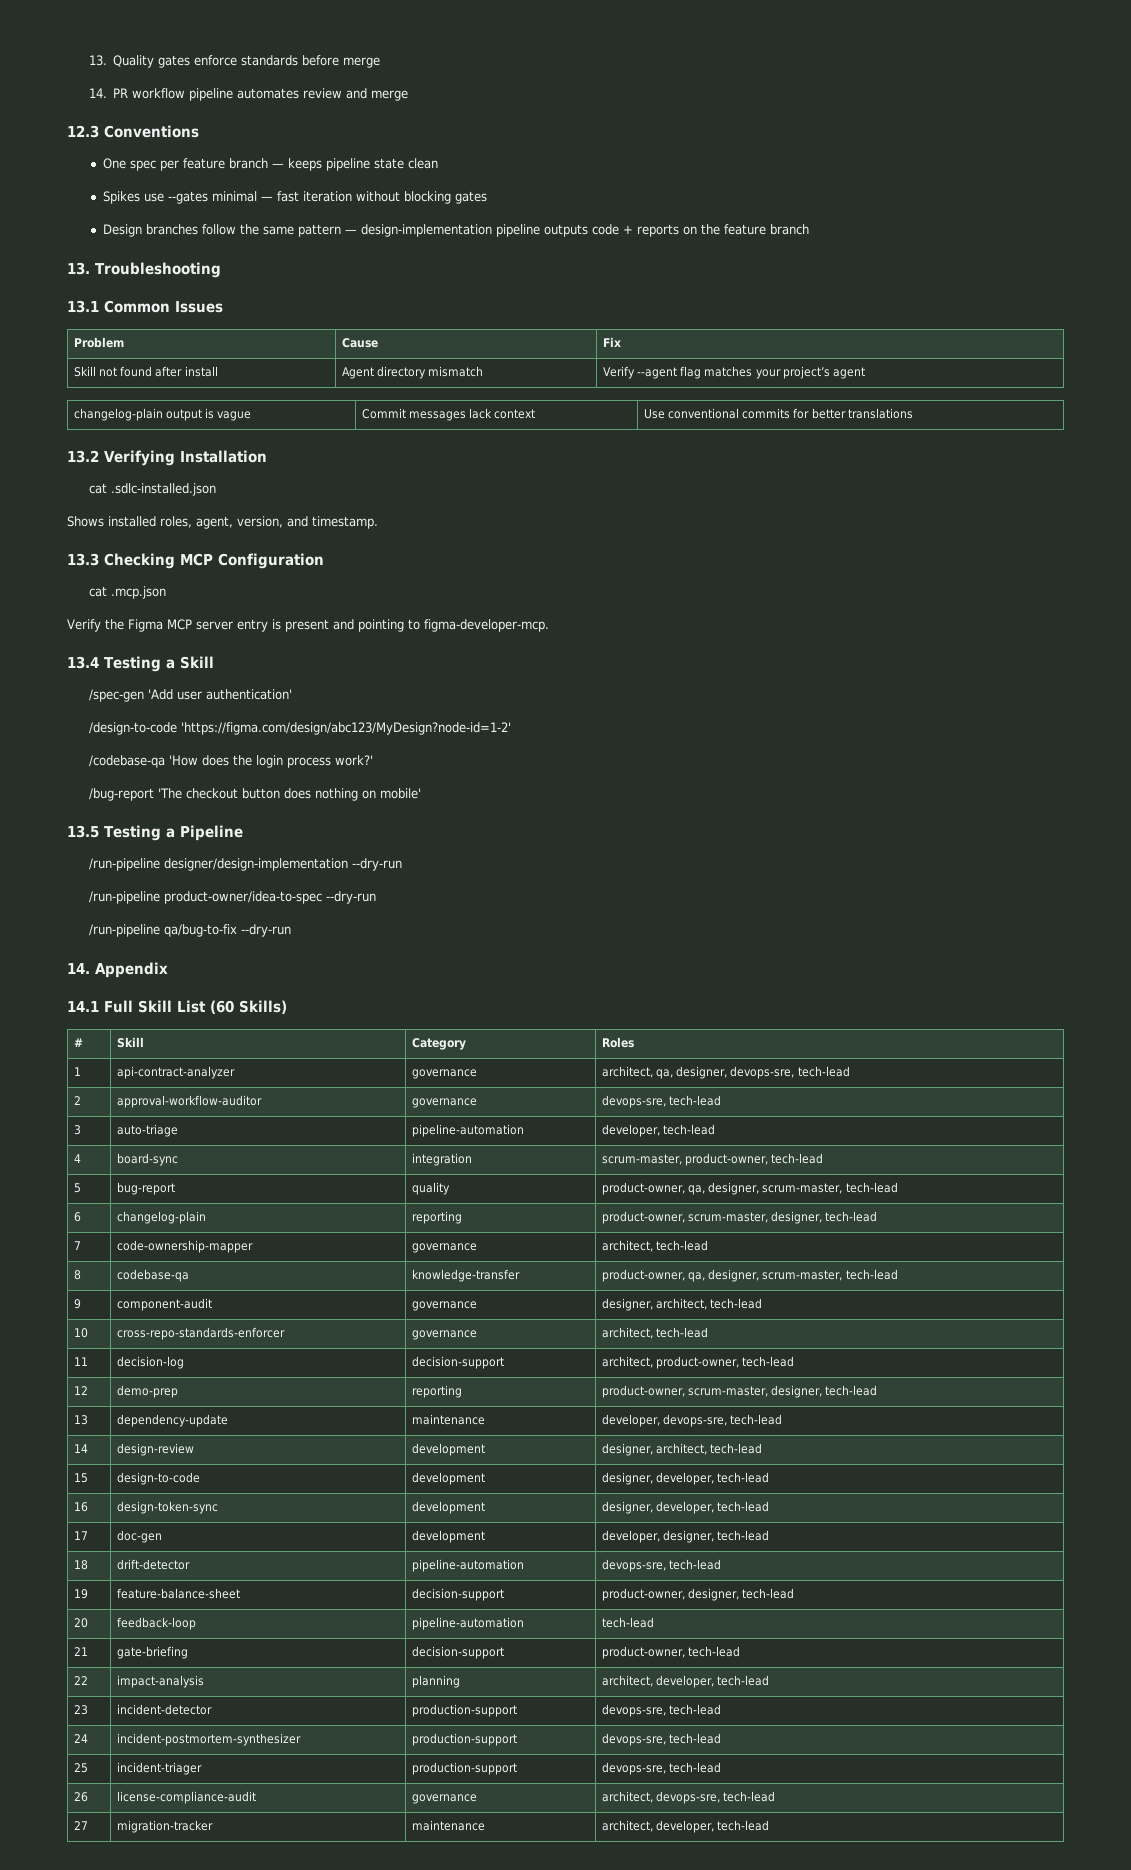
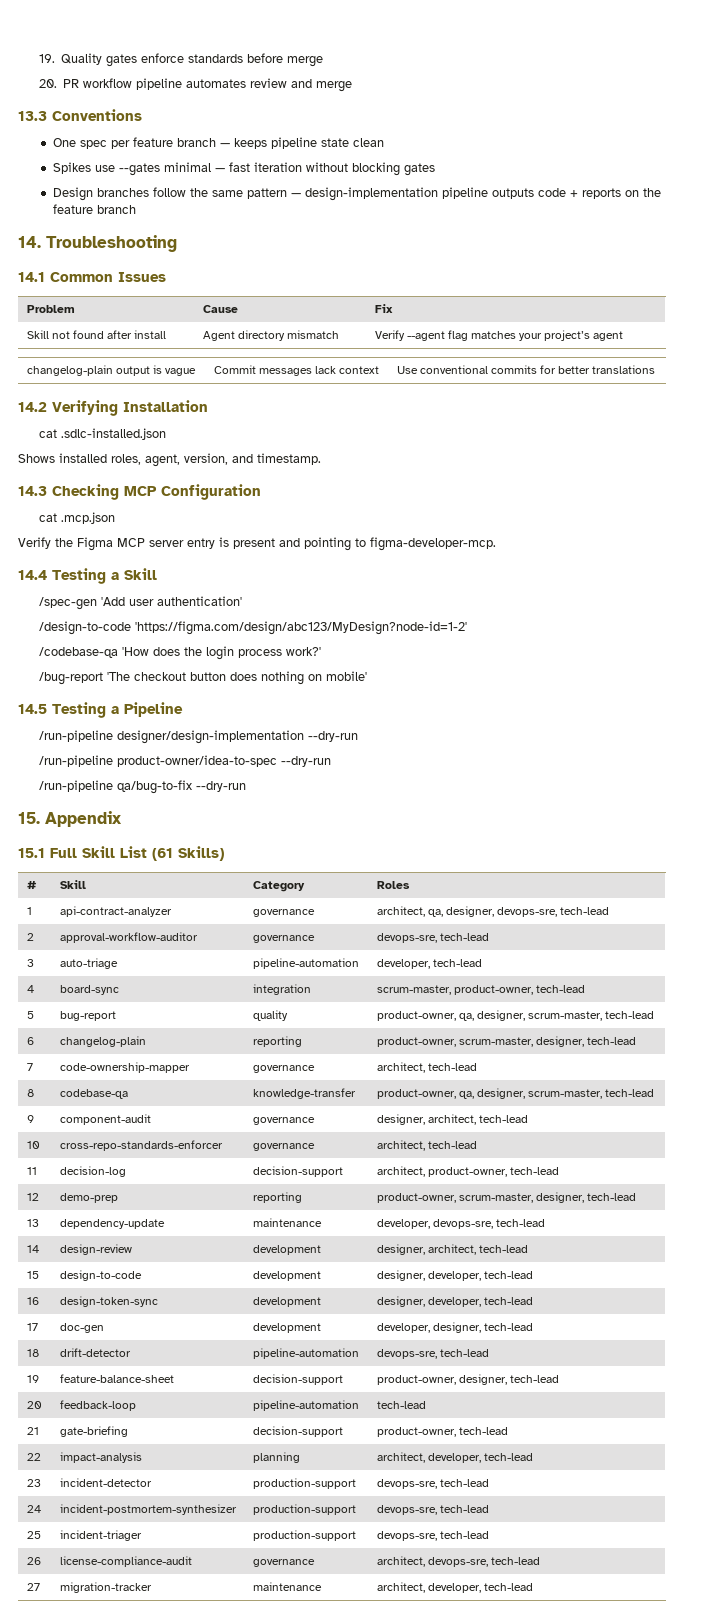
- 13. Quality gates enforce standards before merge
+ 19. Quality gates enforce standards before merge
- 14. PR workflow pipeline automates review and merge
+ 20. PR workflow pipeline automates review and merge
- 12.3 Conventions
+ 13.3 Conventions
- 13. Troubleshooting
+ 14. Troubleshooting
- 13.1 Common Issues
+ 14.1 Common Issues
- 13.2 Verifying Installation
+ 14.2 Verifying Installation
- 13.3 Checking MCP Configuration
+ 14.3 Checking MCP Configuration
- 13.4 Testing a Skill
+ 14.4 Testing a Skill
- 13.5 Testing a Pipeline
+ 14.5 Testing a Pipeline
- 14. Appendix
+ 15. Appendix
- 14.1 Full Skill List (60 Skills)
+ 15.1 Full Skill List (61 Skills)

